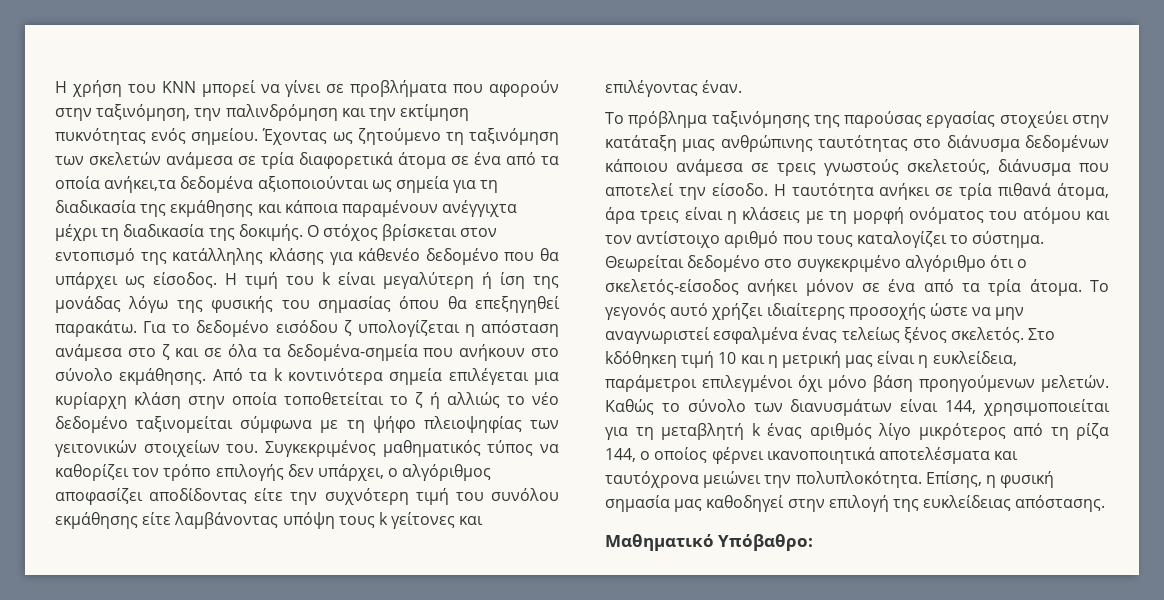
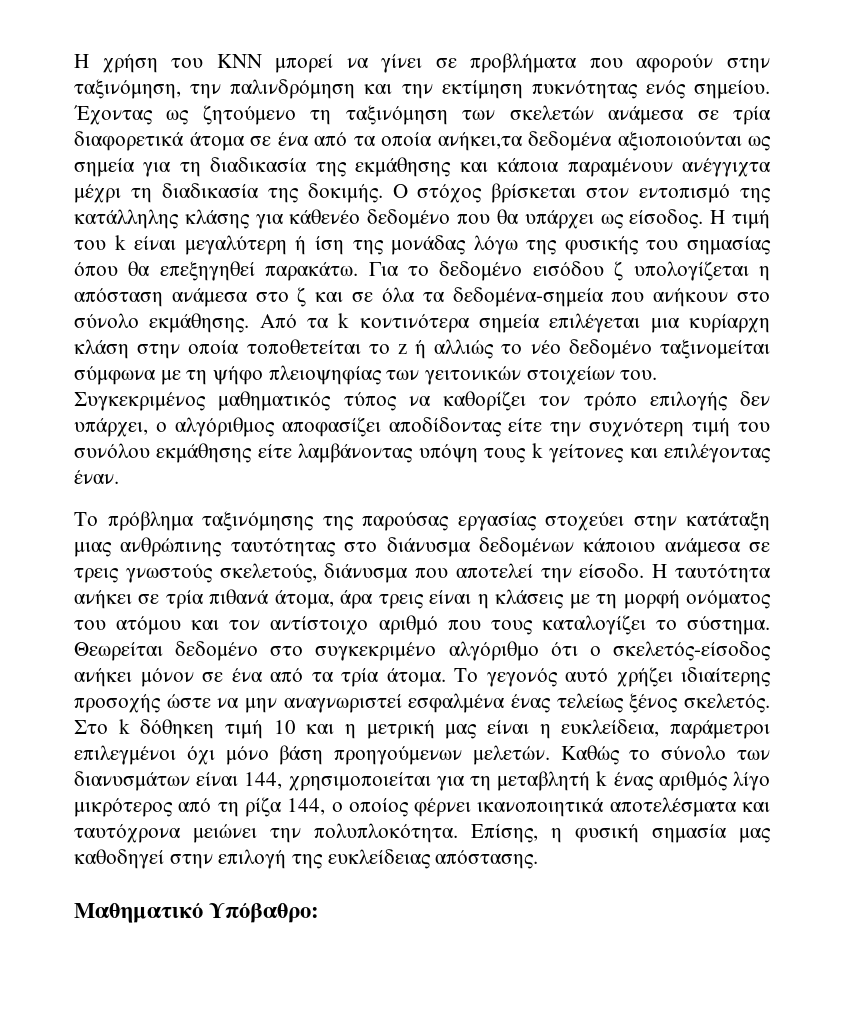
- Από τα k κοντινότερα σημεία επιλέγεται μια κυρίαρχη κλάση στην οποία τοποθετείται το ζ ή αλλιώς το νέο δεδομένο ταξινομείται σύμφωνα με τη ψήφο πλειοψηφίας των γειτονικών στοιχείων του.
+ Από τα k κοντινότερα σημεία επιλέγεται μια κυρίαρχη κλάση στην οποία τοποθετείται το z ή αλλιώς το νέο δεδομένο ταξινομείται σύμφωνα με τη ψήφο πλειοψηφίας των γειτονικών στοιχείων του.
- Στο kδόθηκεη τιμή 10 και η μετρική μας είναι η ευκλείδεια, παράμετροι επιλεγμένοι όχι μόνο βάση προηγούμενων μελετών.
+ Στο k δόθηκεη τιμή 10 και η μετρική μας είναι η ευκλείδεια, παράμετροι επιλεγμένοι όχι μόνο βάση προηγούμενων μελετών.

